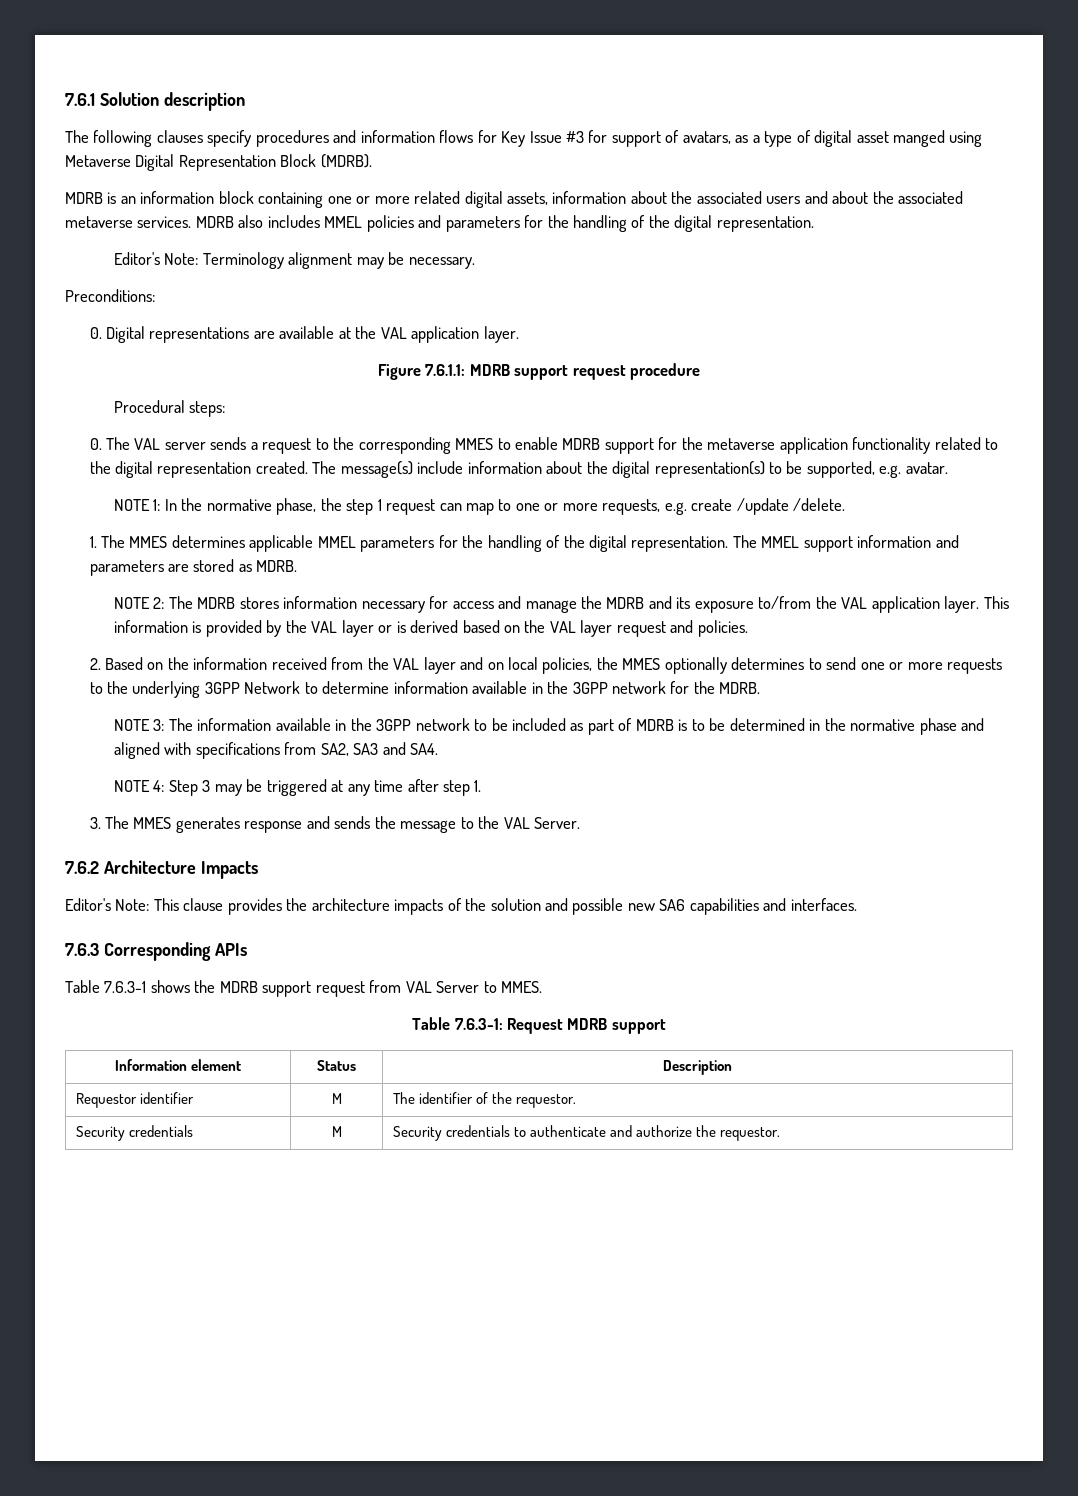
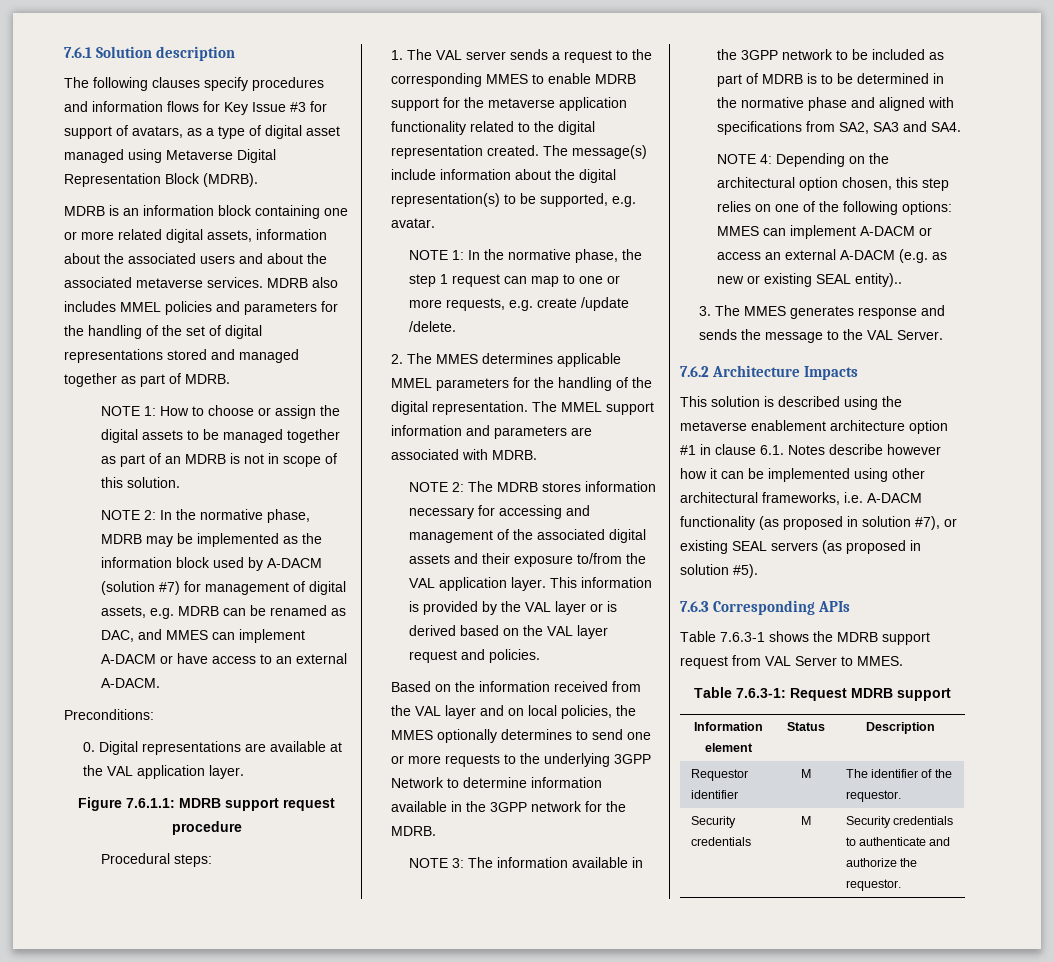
- The following clauses specify procedures and information flows for Key Issue #3 for support of avatars, as a type of digital asset manged using Metaverse Digital Representation Block (MDRB).
+ The following clauses specify procedures and information flows for Key Issue #3 for support of avatars, as a type of digital asset managed using Metaverse Digital Representation Block (MDRB).
- MDRB also includes MMEL policies and parameters for the handling of the digital representation.
- Editor's Note: Terminology alignment may be necessary.
+ MDRB also includes MMEL policies and parameters for the handling of the set of digital representations stored and managed together as part of MDRB.
+ NOTE 1: How to choose or assign the digital assets to be managed together as part of an MDRB is not in scope of this solution.
+ NOTE 2: In the normative phase, MDRB may be implemented as the information block used by A-DACM (solution #7) for management of digital assets, e.g. MDRB can be renamed as DAC, and MMES can implement A-DACM or have access to an external A-DACM.
- 0. The VAL server sends a request to the corresponding MMES to enable MDRB support for the metaverse application functionality related to the digital representation created.
+ 1. The VAL server sends a request to the corresponding MMES to enable MDRB support for the metaverse application functionality related to the digital representation created.
- 1. The MMES determines applicable MMEL parameters for the handling of the digital representation.
+ 2. The MMES determines applicable MMEL parameters for the handling of the digital representation.
- The MMEL support information and parameters are stored as MDRB.
+ The MMEL support information and parameters are associated with MDRB.
- NOTE 2: The MDRB stores information necessary for access and manage the MDRB and its exposure to/from the VAL application layer.
+ NOTE 2: The MDRB stores information necessary for accessing and management of the associated digital assets and their exposure to/from the VAL application layer.
- 2. Based on the information received from the VAL layer and on local policies, the MMES optionally determines to send one or more requests to the underlying 3GPP Network to determine information available in the 3GPP network for the MDRB.
+ Based on the information received from the VAL layer and on local policies, the MMES optionally determines to send one or more requests to the underlying 3GPP Network to determine information available in the 3GPP network for the MDRB.
- NOTE 4: Step 3 may be triggered at any time after step 1.
+ NOTE 4: Depending on the architectural option chosen, this step relies on one of the following options: MMES can implement A-DACM or access an external A-DACM (e.g. as new or existing SEAL entity)..
- Editor's Note: This clause provides the architecture impacts of the solution and possible new SA6 capabilities and interfaces.
+ This solution is described using the metaverse enablement architecture option #1 in clause 6.1. Notes describe however how it can be implemented using other architectural frameworks, i.e. A-DACM functionality (as proposed in solution #7), or existing SEAL servers (as proposed in solution #5).

